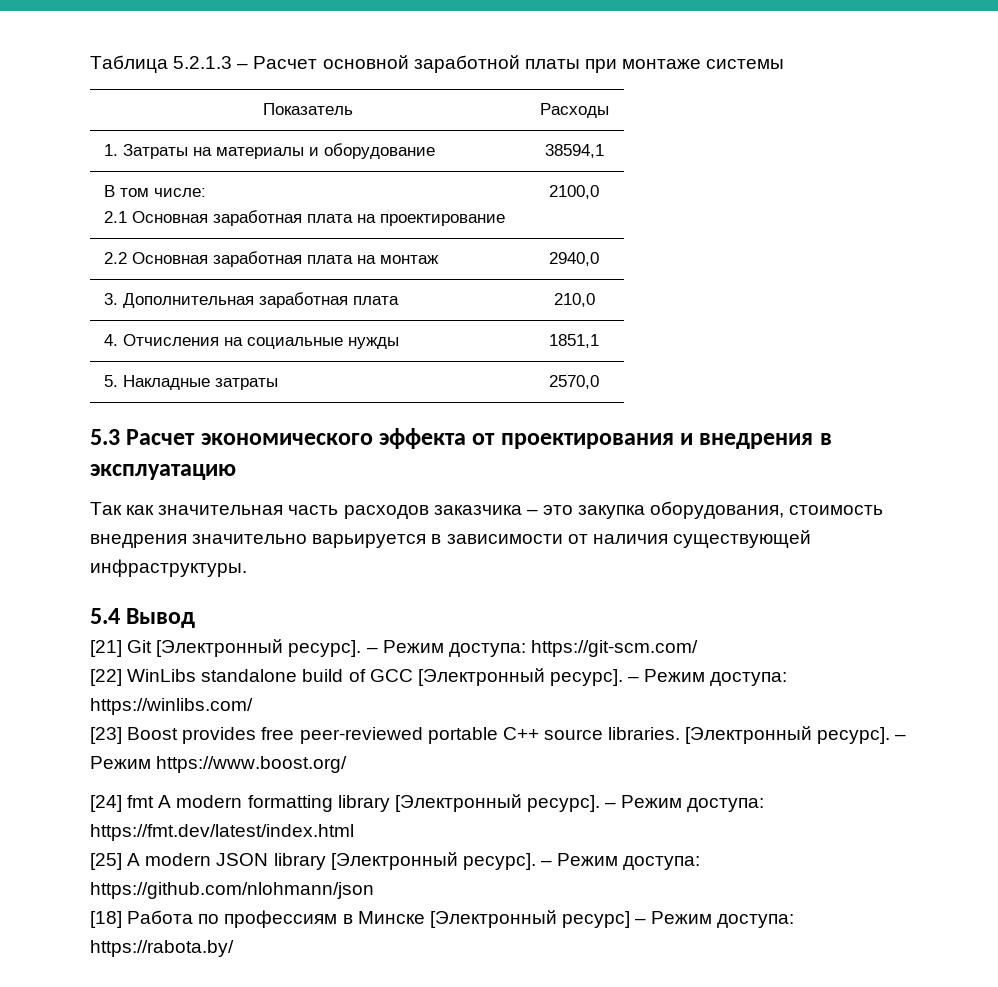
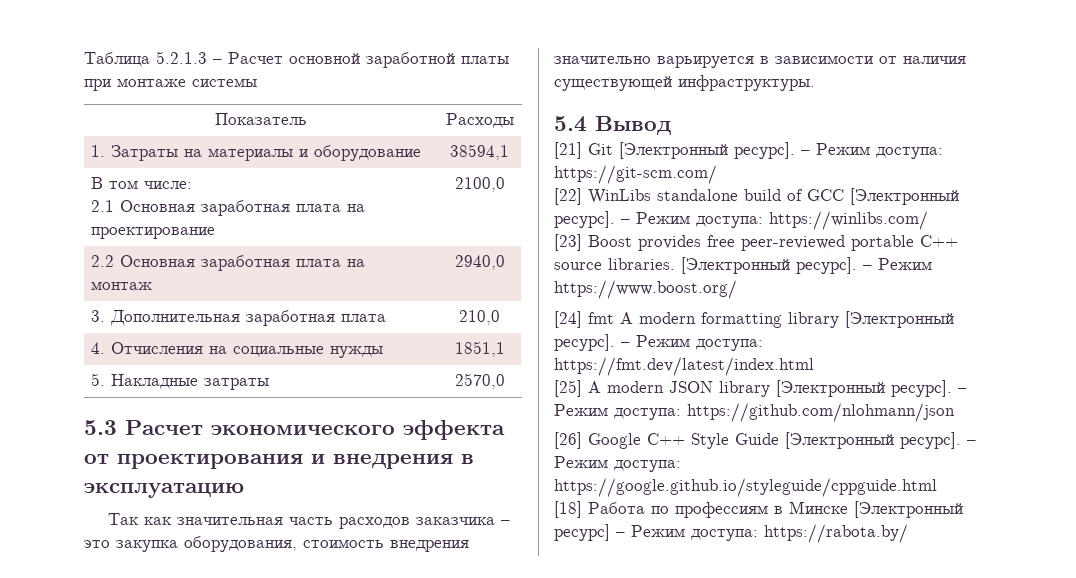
+ [26] Google C++ Style Guide [Электронный ресурс]. – Режим доступа: https://google.github.io/styleguide/cppguide.html

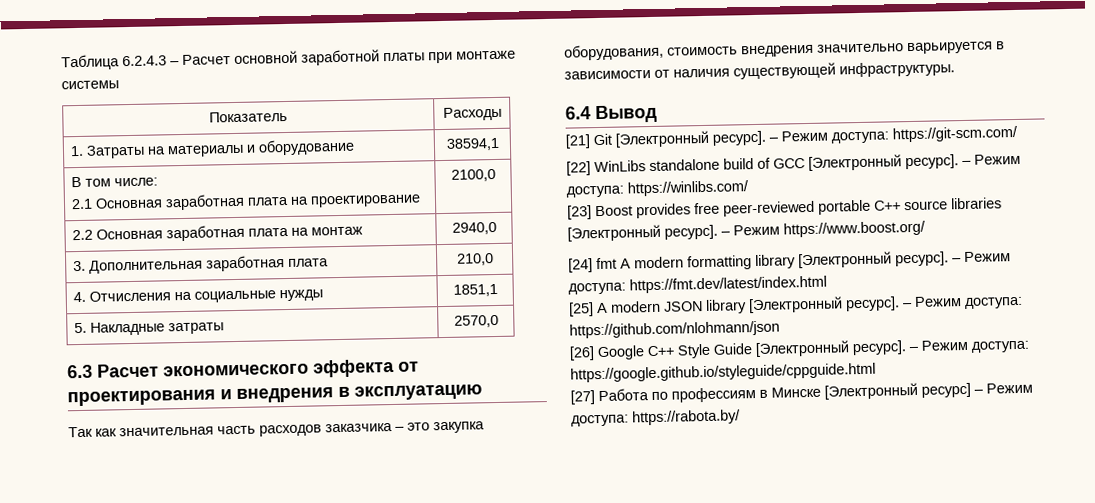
- Таблица 5.2.1.3 – Расчет основной заработной платы при монтаже системы
+ Таблица 6.2.4.3 – Расчет основной заработной платы при монтаже системы
- 5.3 Расчет экономического эффекта от проектирования и внедрения в эксплуатацию
+ 6.3 Расчет экономического эффекта от проектирования и внедрения в эксплуатацию
- 5.4 Вывод
+ 6.4 Вывод
- [23] Boost provides free peer-reviewed portable C++ source libraries. [Электронный ресурс].
+ [23] Boost provides free peer-reviewed portable C++ source libraries [Электронный ресурс].
- [18] Работа по профессиям в Минске [Электронный ресурс] – Режим доступа: https://rabota.by/
+ [27] Работа по профессиям в Минске [Электронный ресурс] – Режим доступа: https://rabota.by/

